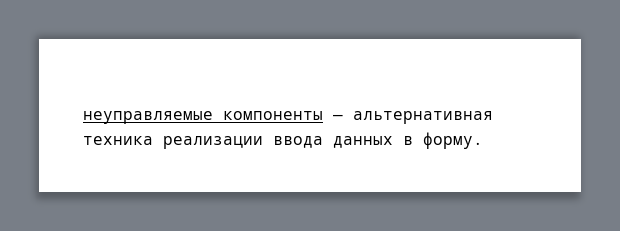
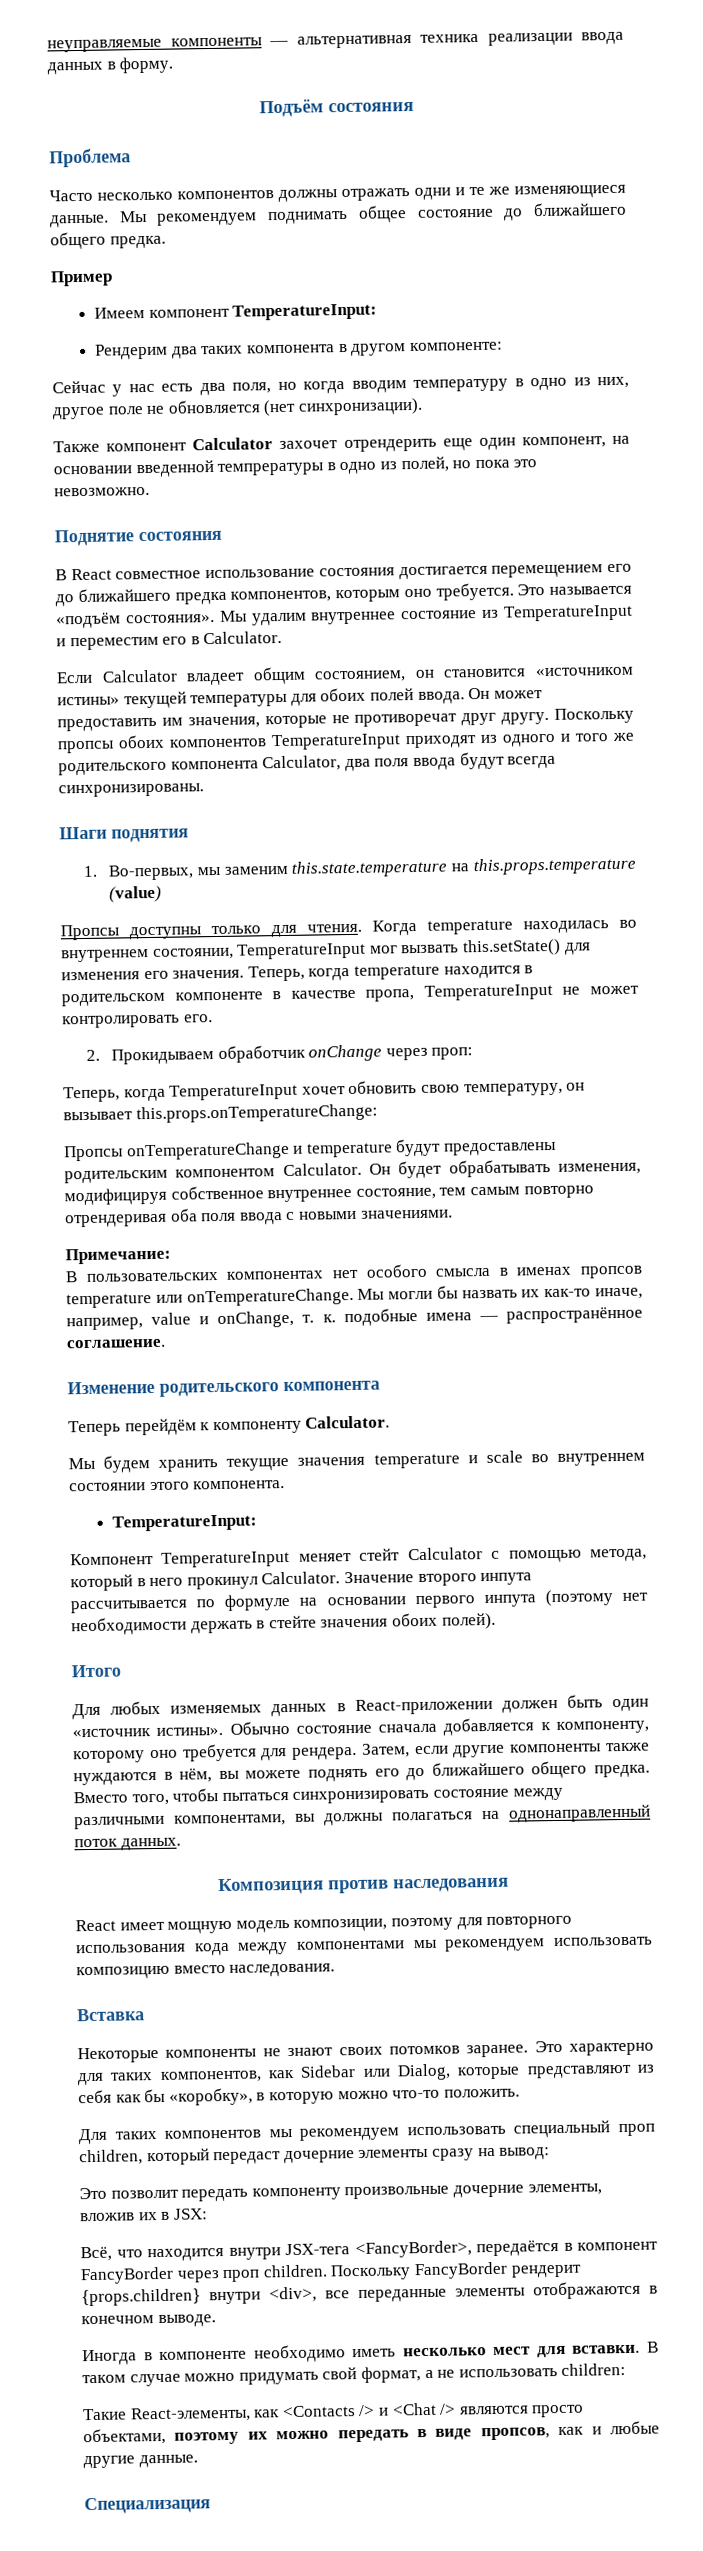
+ Подъём состояния
+ Проблема
+ Часто несколько компонентов должны отражать одни и те же изменяющиеся данные. Мы рекомендуем поднимать общее состояние до ближайшего общего предка.
+ Пример
+ Имеем компонент TemperatureInput:
+ Рендерим два таких компонента в другом компоненте:
+ Сейчас у нас есть два поля, но когда вводим температуру в одно из них, другое поле не обновляется (нет синхронизации).
+ Также компонент Calculator захочет отрендерить еще один компонент, на основании введенной темпрературы в одно из полей, но пока это невозможно.
+ Поднятие состояния
+ В React совместное использование состояния достигается перемещением его до ближайшего предка компонентов, которым оно требуется. Это называется «подъём состояния». Мы удалим внутреннее состояние из TemperatureInput и переместим его в Calculator.
+ Если Calculator владеет общим состоянием, он становится «источником истины» текущей температуры для обоих полей ввода. Он может предоставить им значения, которые не противоречат друг другу. Поскольку пропсы обоих компонентов TemperatureInput приходят из одного и того же родительского компонента Calculator, два поля ввода будут всегда синхронизированы.
+ Шаги поднятия
+ 1. Во-первых, мы заменим this.state.temperature на this.props.temperature (value)
+ Пропсы доступны только для чтения. Когда temperature находилась во внутреннем состоянии, TemperatureInput мог вызвать this.setState() для изменения его значения. Теперь, когда temperature находится в родительском компоненте в качестве пропа, TemperatureInput не может контролировать его.
+ 2. Прокидываем обработчик onChange через проп:
+ Теперь, когда TemperatureInput хочет обновить свою температуру, он вызывает this.props.onTemperatureChange:
+ Пропсы onTemperatureChange и temperature будут предоставлены родительским компонентом Calculator. Он будет обрабатывать изменения, модифицируя собственное внутреннее состояние, тем самым повторно отрендеривая оба поля ввода с новыми значениями.
+ Примечание:
+ В пользовательских компонентах нет особого смысла в именах пропсов temperature или onTemperatureChange. Мы могли бы назвать их как-то иначе, например, value и onChange, т. к. подобные имена — распространённое соглашение.
+ Изменение родительского компонента
+ Теперь перейдём к компоненту Calculator.
+ Мы будем хранить текущие значения temperature и scale во внутреннем состоянии этого компонента.
+ TemperatureInput:
+ Компонент TemperatureInput меняет стейт Calculator с помощью метода, который в него прокинул Calculator. Значение второго инпута рассчитывается по формуле на основании первого инпута (поэтому нет необходимости держать в стейте значения обоих полей).
+ Итого
+ Для любых изменяемых данных в React-приложении должен быть один «источник истины». Обычно состояние сначала добавляется к компоненту, которому оно требуется для рендера. Затем, если другие компоненты также нуждаются в нём, вы можете поднять его до ближайшего общего предка. Вместо того, чтобы пытаться синхронизировать состояние между различными компонентами, вы должны полагаться на однонаправленный поток данных.
+ Композиция против наследования
+ React имеет мощную модель композиции, поэтому для повторного использования кода между компонентами мы рекомендуем использовать композицию вместо наследования.
+ Вставка
+ Некоторые компоненты не знают своих потомков заранее. Это характерно для таких компонентов, как Sidebar или Dialog, которые представляют из себя как бы «коробку», в которую можно что-то положить.
+ Для таких компонентов мы рекомендуем использовать специальный проп children, который передаст дочерние элементы сразу на вывод:
+ Это позволит передать компоненту произвольные дочерние элементы, вложив их в JSX:
+ Всё, что находится внутри JSX-тега <FancyBorder>, передаётся в компонент FancyBorder через проп children. Поскольку FancyBorder рендерит {props.children} внутри <div>, все переданные элементы отображаются в конечном выводе.
+ Иногда в компоненте необходимо иметь несколько мест для вставки. В таком случае можно придумать свой формат, а не использовать children:
+ Такие React-элементы, как <Contacts /> и <Chat /> являются просто объектами, поэтому их можно передать в виде пропсов, как и любые другие данные.
+ Специализация

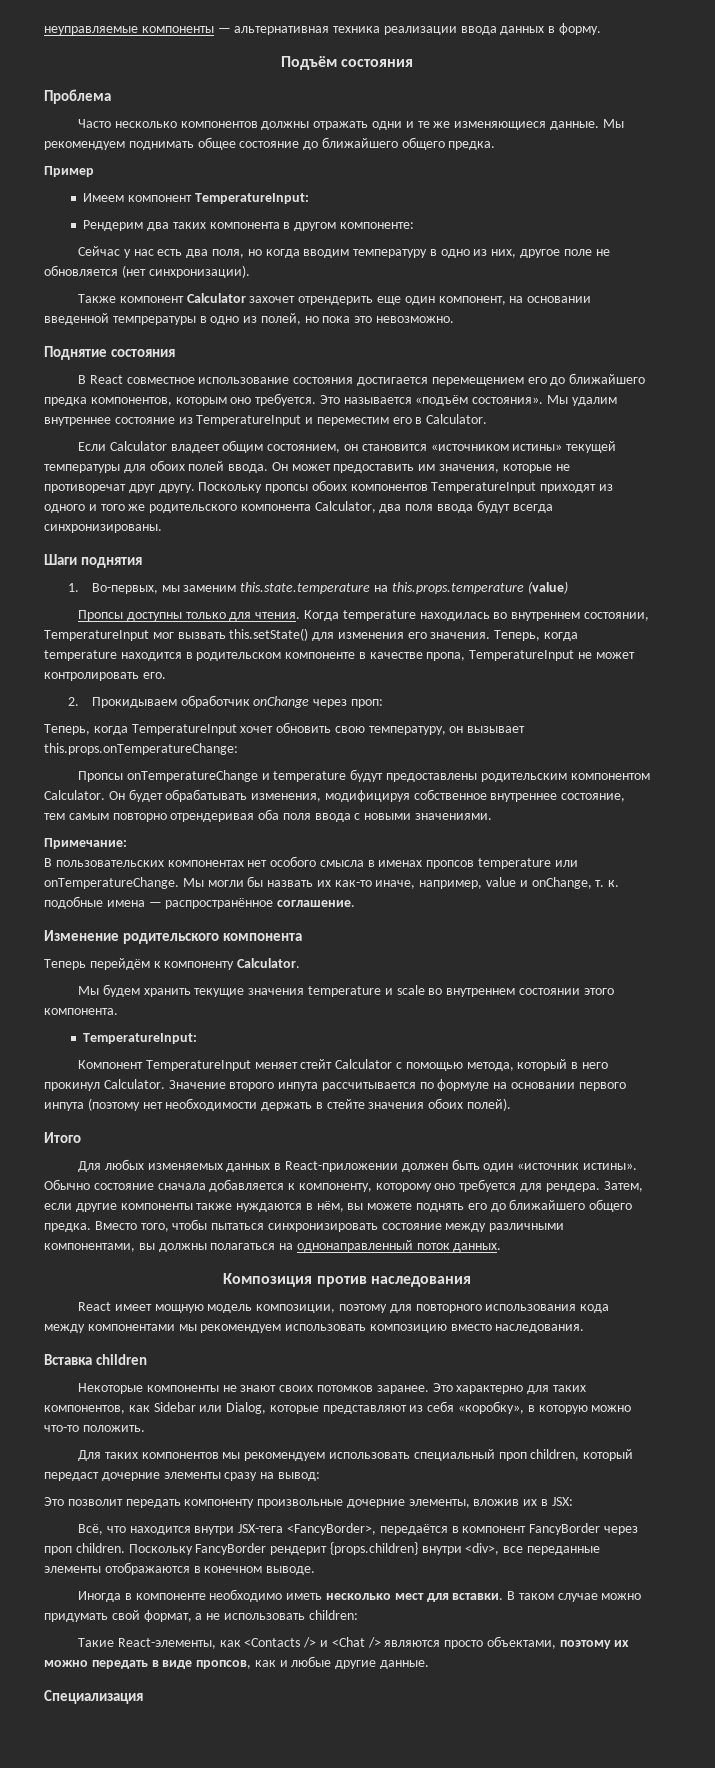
- Вставка
+ Вставка children
- Это характерно для таких компонентов, как Sidebar или Dialog, которые представляют из себя как бы «коробку», в которую можно что-то положить.
+ Это характерно для таких компонентов, как Sidebar или Dialog, которые представляют из себя «коробку», в которую можно что-то положить.

